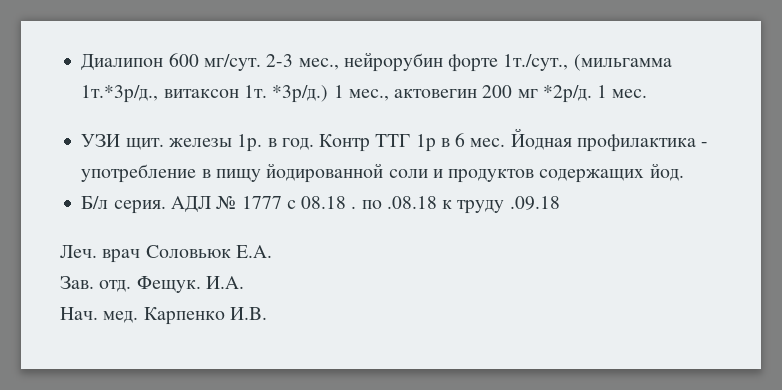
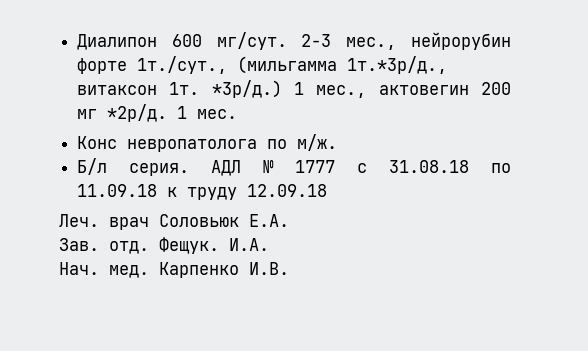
- УЗИ щит. железы 1р. в год. Контр ТТГ 1р в 6 мес. Йодная профилактика - употребление в пищу йодированной соли и продуктов содержащих йод.
+ Конс невропатолога по м/ж.
- АДЛ № 1777 с 08.18 . по .08.18 к труду .09.18
+ АДЛ № 1777 с 31.08.18 по 11.09.18 к труду 12.09.18

